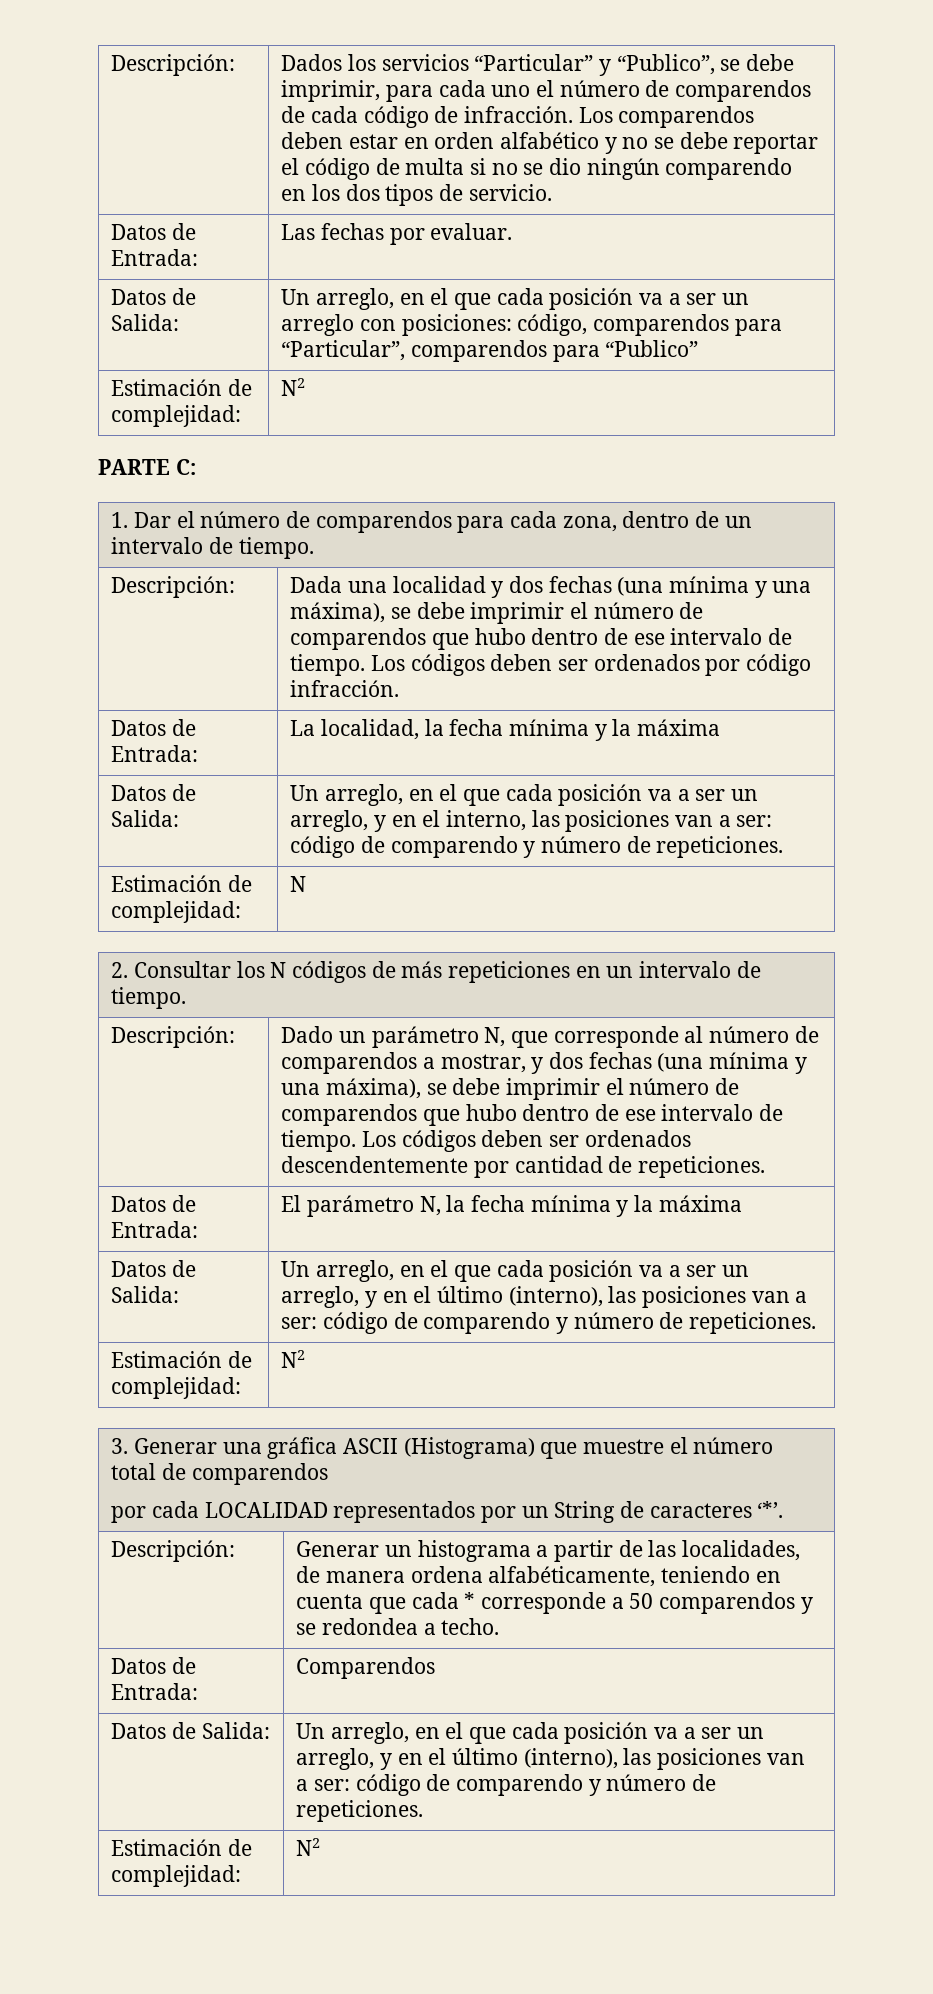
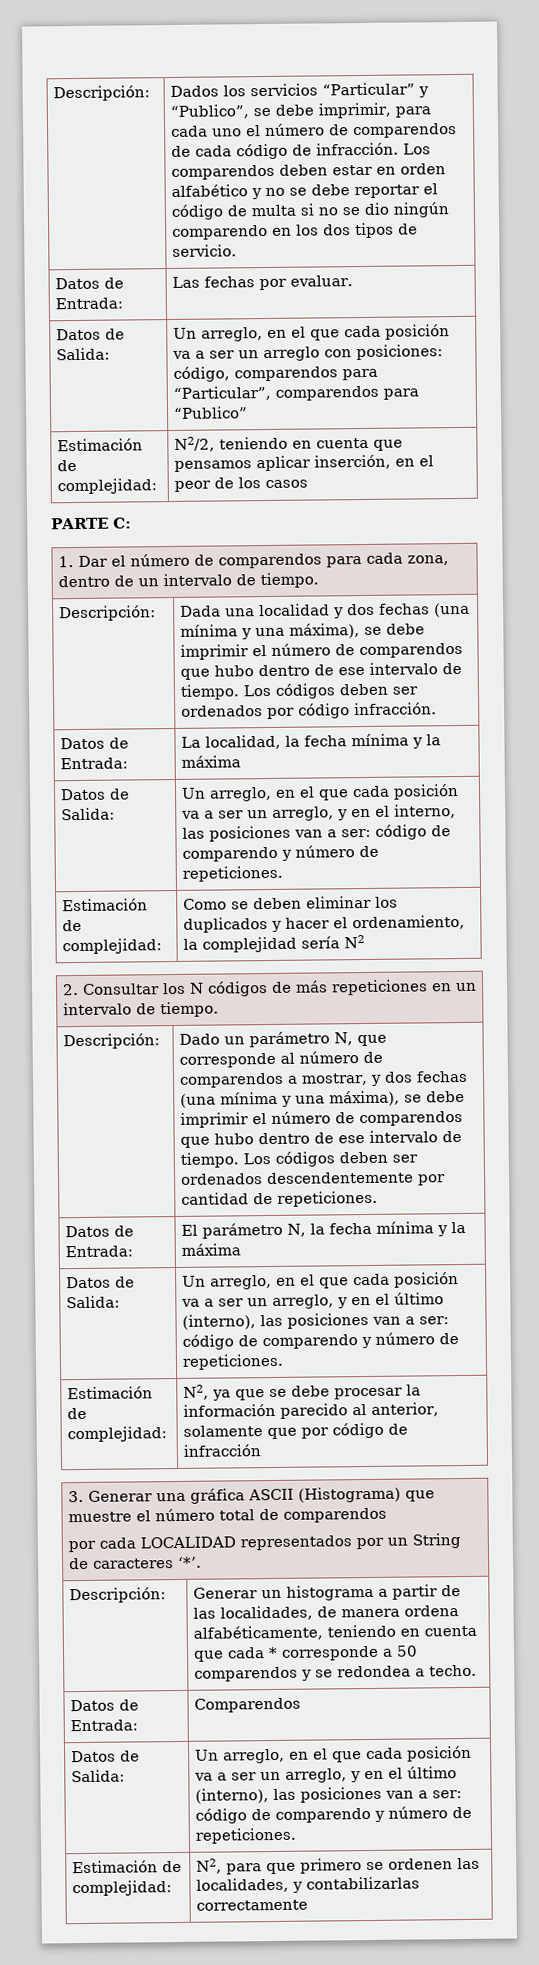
  Datos de Salida: | Un arreglo, en el que cada posición va a ser un arreglo con posiciones: código, comparendos para “Particular”, comparendos para “Publico”
- Estimación de complejidad: | N2
+ Estimación de complejidad: | N2/2, teniendo en cuenta que pensamos aplicar inserción, en el peor de los casos
- Estimación de complejidad: | N
+ Estimación de complejidad: | Como se deben eliminar los duplicados y hacer el ordenamiento, la complejidad sería N2
  Datos de Entrada: | El parámetro N, la fecha mínima y la máxima
  Datos de Salida: | Un arreglo, en el que cada posición va a ser un arreglo, y en el último (interno), las posiciones van a ser: código de comparendo y número de repeticiones.
- Estimación de complejidad: | N2
+ Estimación de complejidad: | N2, ya que se debe procesar la información parecido al anterior, solamente que por código de infracción
  Datos de Entrada: | Comparendos
  Datos de Salida: | Un arreglo, en el que cada posición va a ser un arreglo, y en el último (interno), las posiciones van a ser: código de comparendo y número de repeticiones.
- Estimación de complejidad: | N2
+ Estimación de complejidad: | N2, para que primero se ordenen las localidades, y contabilizarlas correctamente

